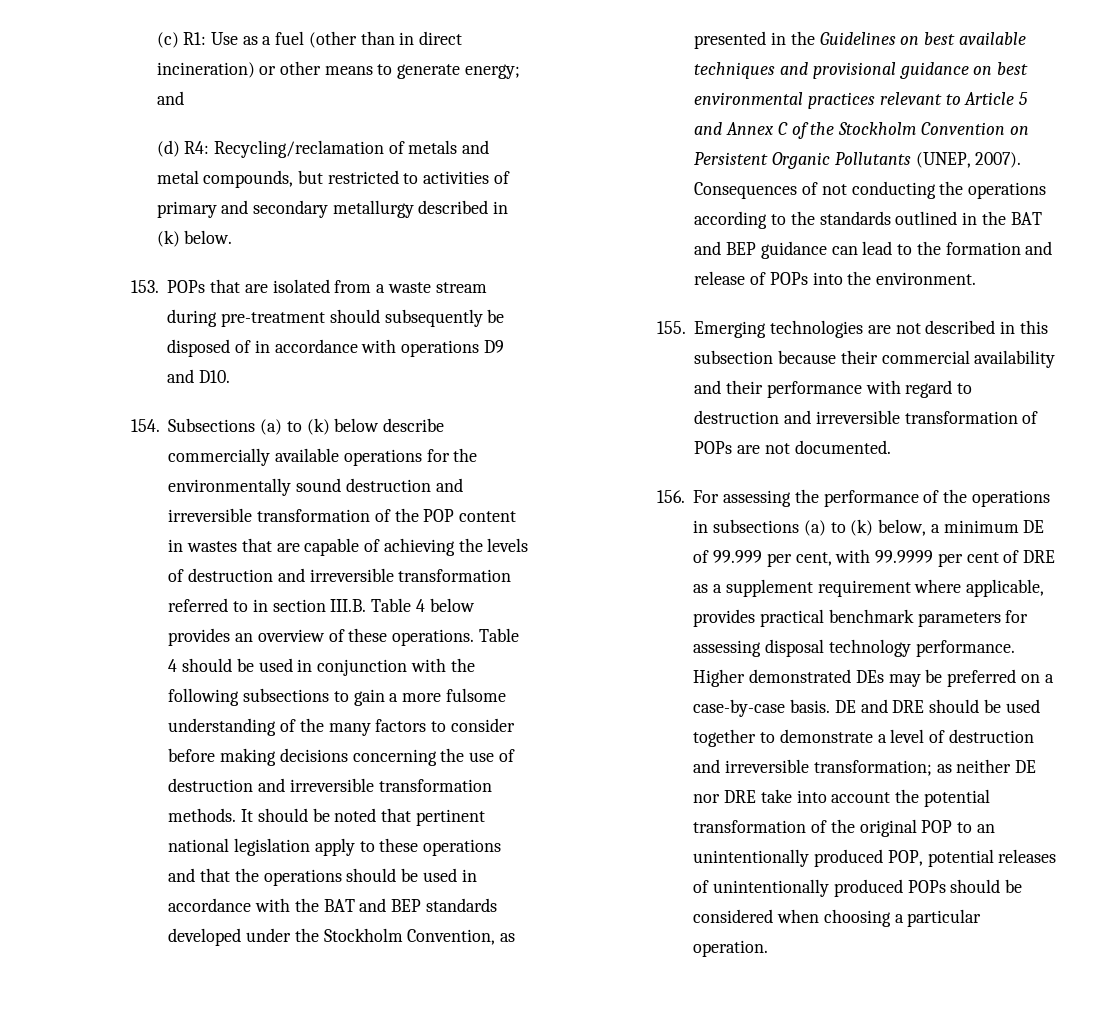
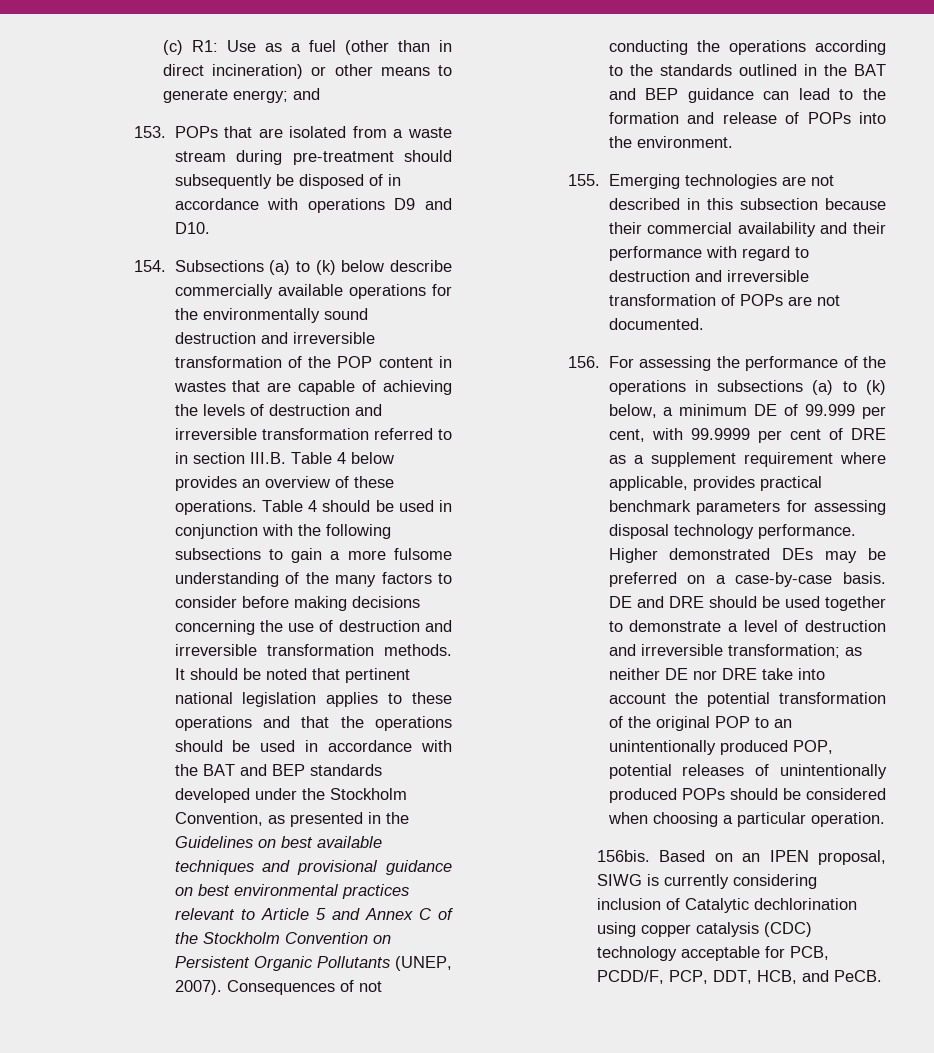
- (d) R4: Recycling/reclamation of metals and metal compounds, but restricted to activities of primary and secondary metallurgy described in (k) below.
- It should be noted that pertinent national legislation apply to these operations and that the operations should be used in accordance with the BAT and BEP standards developed under the Stockholm Convention, as presented in the Guidelines on best available techniques and provisional guidance on best environmental practices relevant to Article 5 and Annex C of the Stockholm Convention on Persistent Organic Pollutants (UNEP, 2007).
+ It should be noted that pertinent national legislation applies to these operations and that the operations should be used in accordance with the BAT and BEP standards developed under the Stockholm Convention, as presented in the Guidelines on best available techniques and provisional guidance on best environmental practices relevant to Article 5 and Annex C of the Stockholm Convention on Persistent Organic Pollutants (UNEP, 2007).
+ 156bis. Based on an IPEN proposal, SIWG is currently considering inclusion of Catalytic dechlorination using copper catalysis (CDC) technology acceptable for PCB, PCDD/F, PCP, DDT, HCB, and PeCB.

